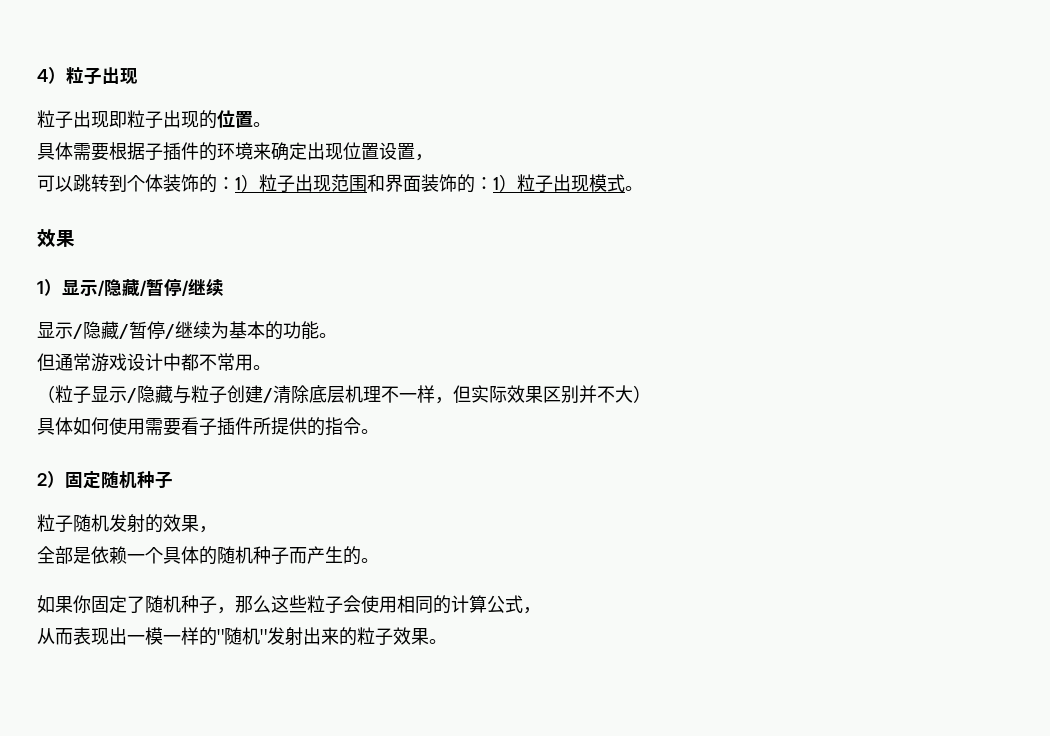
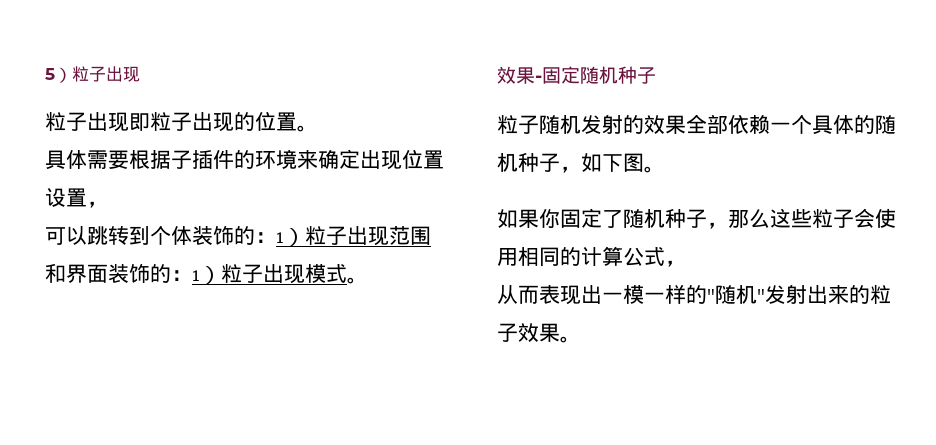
- 4）粒子出现
+ 5）粒子出现
  可以跳转到个体装饰的：1）粒子出现范围和界面装饰的：1）粒子出现模式。
- 效果
- 1）显示/隐藏/暂停/继续
- 显示/隐藏/暂停/继续为基本的功能。
- 但通常游戏设计中都不常用。
- （粒子显示/隐藏与粒子创建/清除底层机理不一样，但实际效果区别并不大）
- 具体如何使用需要看子插件所提供的指令。
- 2）固定随机种子
+ 效果-固定随机种子
- 粒子随机发射的效果，
- 全部是依赖一个具体的随机种子而产生的。
+ 粒子随机发射的效果全部依赖一个具体的随机种子，如下图。

